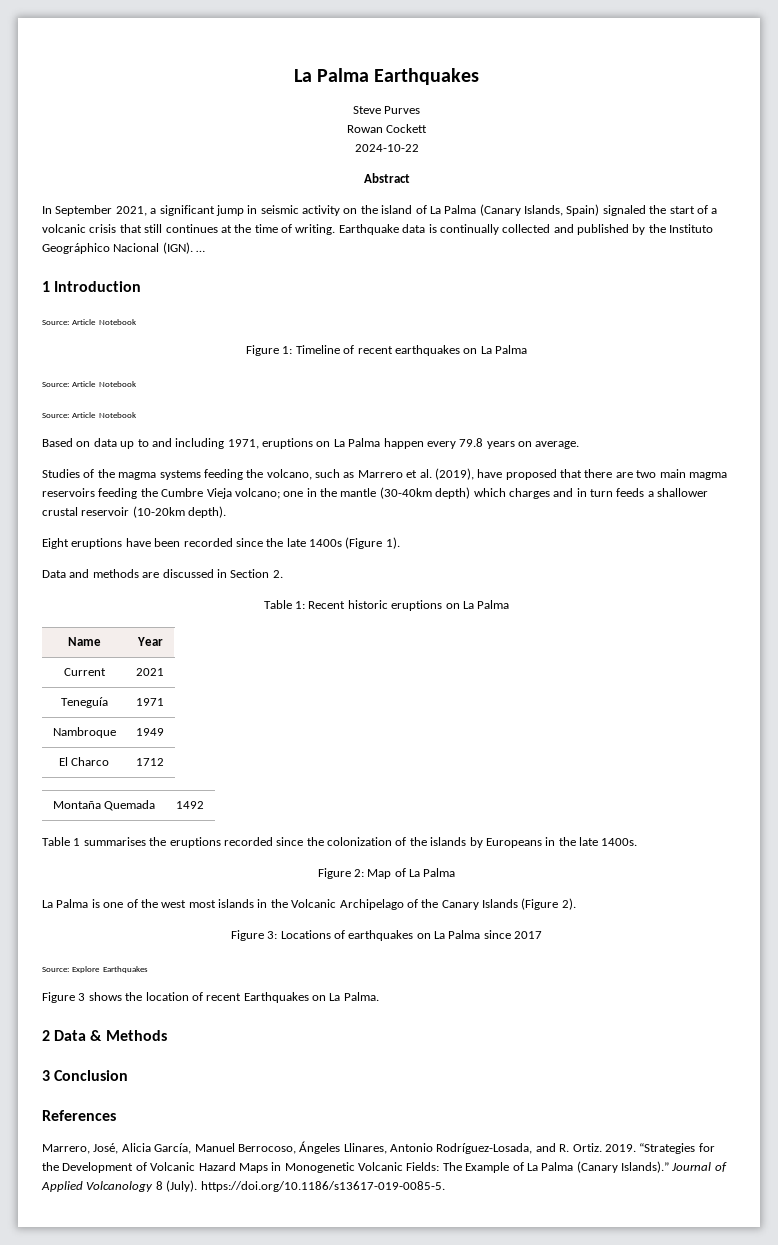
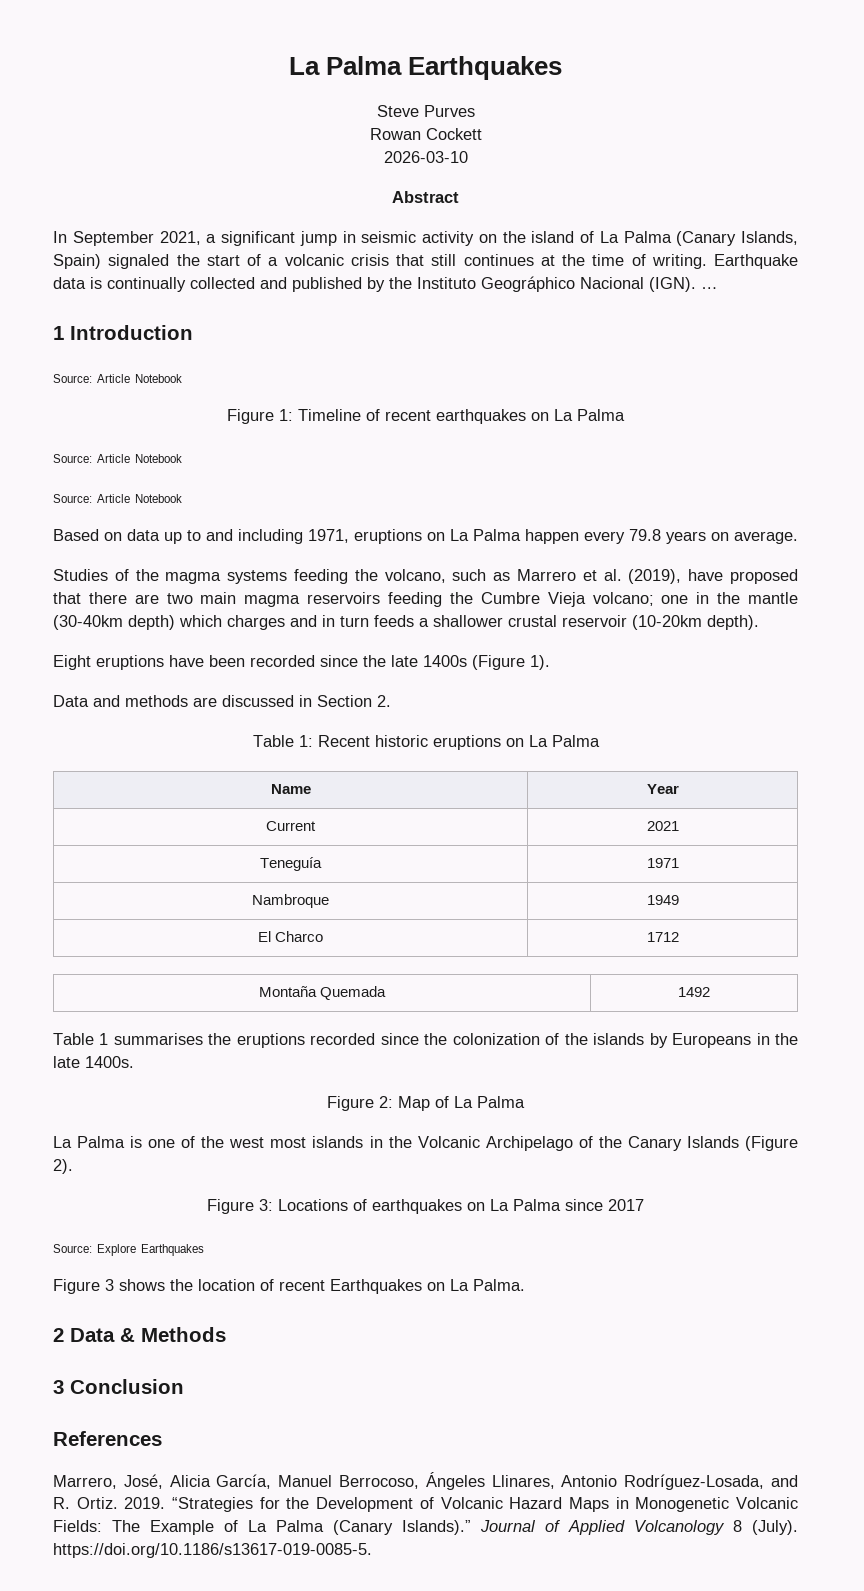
- 2024-10-22
+ 2026-03-10

